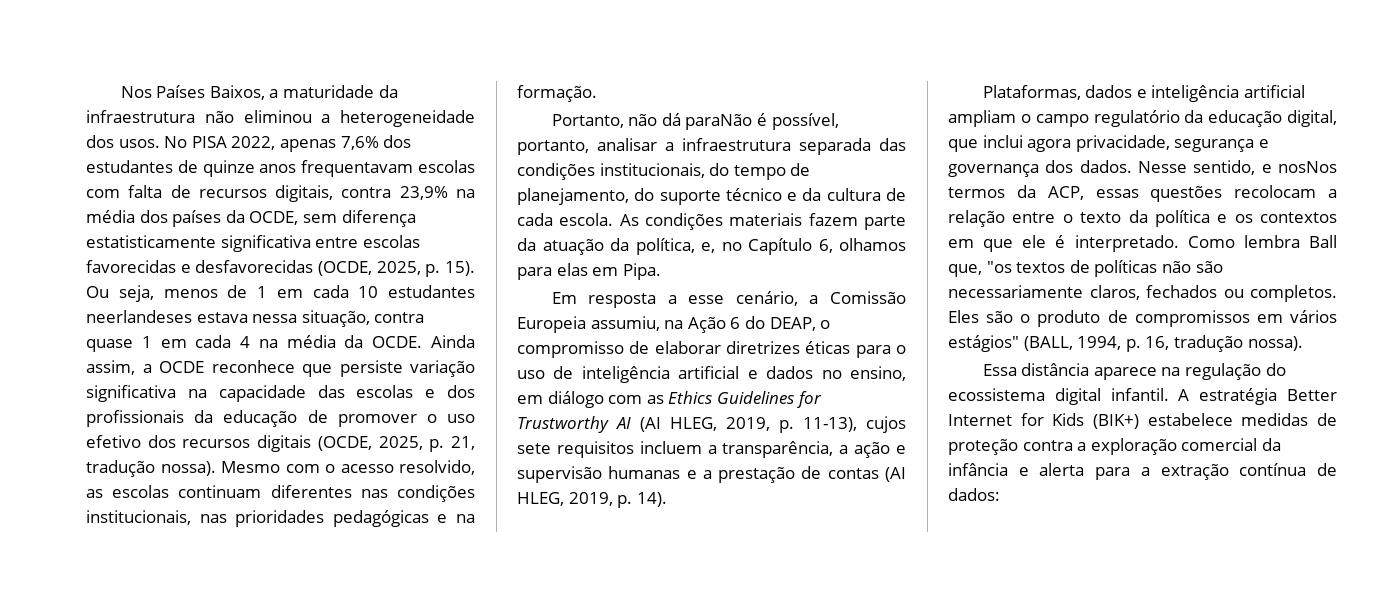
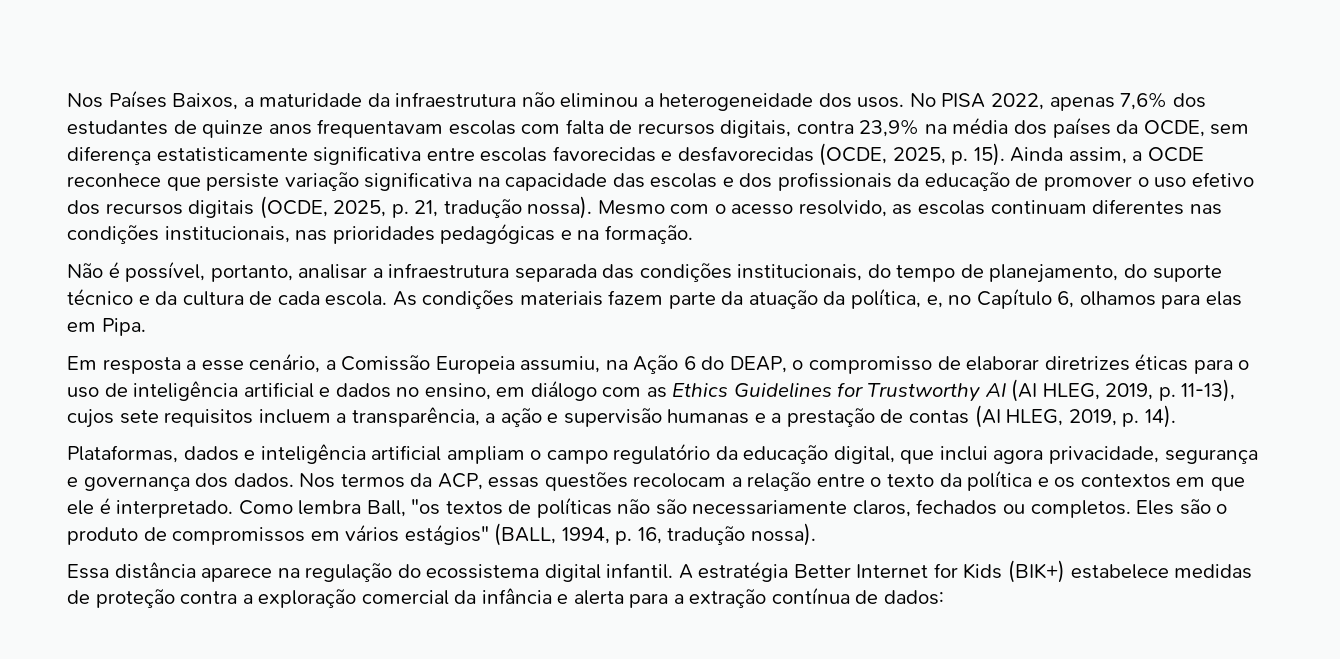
- Ou seja, menos de 1 em cada 10 estudantes neerlandeses estava nessa situação, contra quase 1 em cada 4 na média da OCDE.
- Portanto, não dá paraNão é possível, portanto, analisar a infraestrutura separada das condições institucionais, do tempo de planejamento, do suporte técnico e da cultura de cada escola.
+ Não é possível, portanto, analisar a infraestrutura separada das condições institucionais, do tempo de planejamento, do suporte técnico e da cultura de cada escola.
- Nesse sentido, e nosNos termos da ACP, essas questões recolocam a relação entre o texto da política e os contextos em que ele é interpretado.
+ Nos termos da ACP, essas questões recolocam a relação entre o texto da política e os contextos em que ele é interpretado.
- Como lembra Ball que, "os textos de políticas não são necessariamente claros, fechados ou completos.
+ Como lembra Ball, "os textos de políticas não são necessariamente claros, fechados ou completos.

